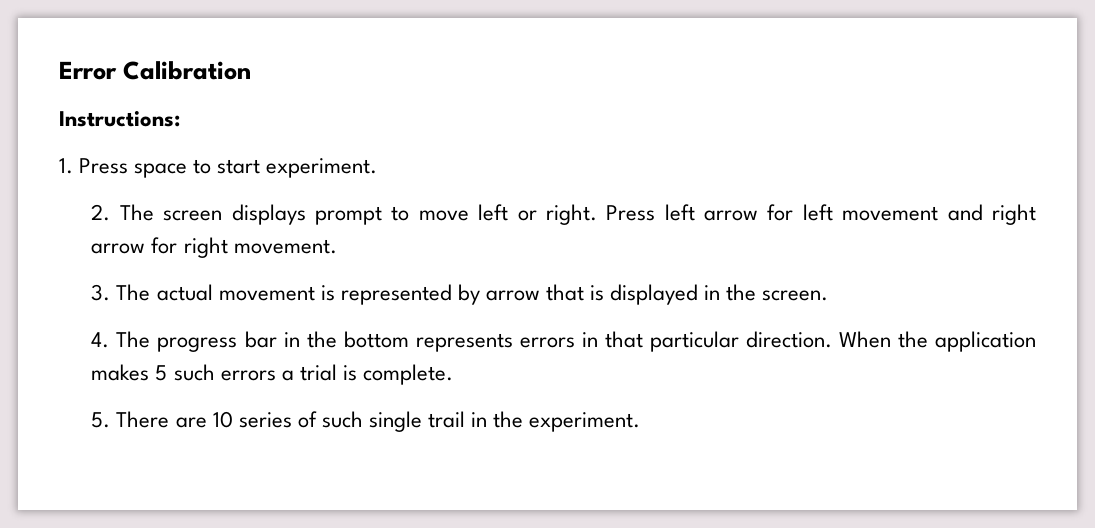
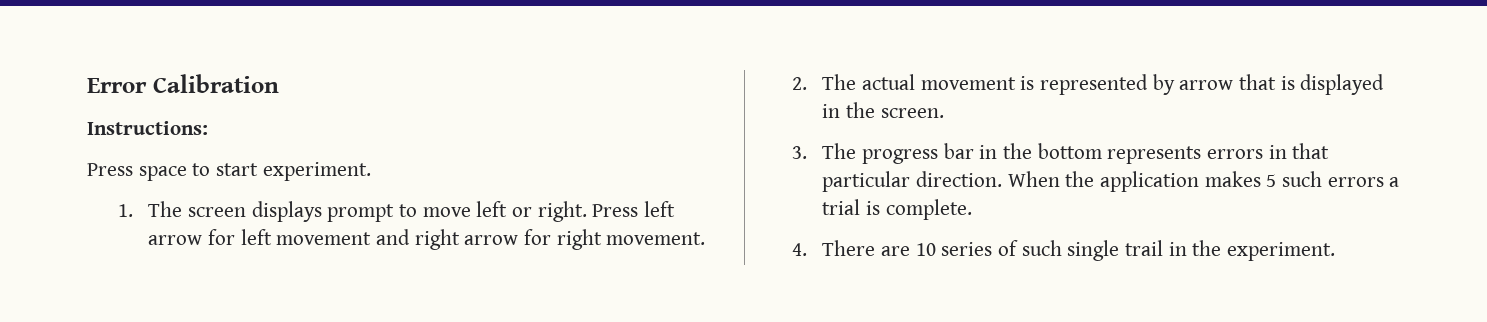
- 1. Press space to start experiment.
+ Press space to start experiment.
- 2. The screen displays prompt to move left or right.
+ 1. The screen displays prompt to move left or right.
- 3. The actual movement is represented by arrow that is displayed in the screen.
+ 2. The actual movement is represented by arrow that is displayed in the screen.
- 4. The progress bar in the bottom represents errors in that particular direction.
+ 3. The progress bar in the bottom represents errors in that particular direction.
- 5. There are 10 series of such single trail in the experiment.
+ 4. There are 10 series of such single trail in the experiment.

